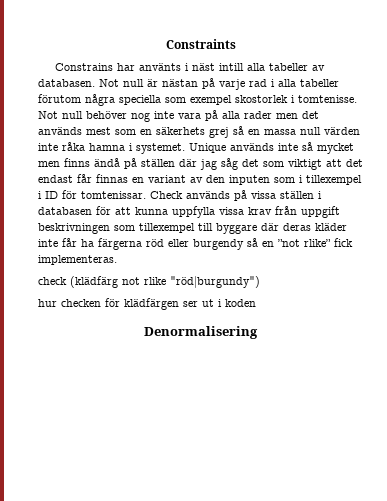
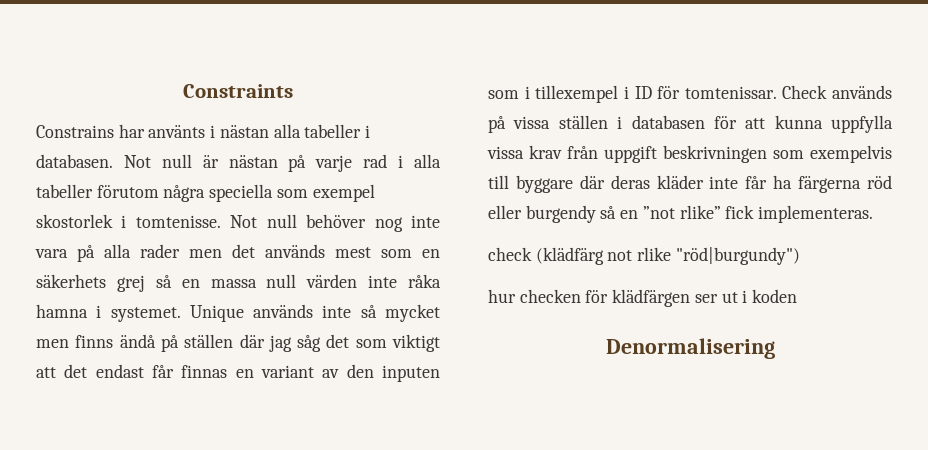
- Constrains har använts i näst intill alla tabeller av databasen.
+ Constrains har använts i nästan alla tabeller i databasen.
- Check används på vissa ställen i databasen för att kunna uppfylla vissa krav från uppgift beskrivningen som tillexempel till byggare där deras kläder inte får ha färgerna röd eller burgendy så en ”not rlike” fick implementeras.
+ Check används på vissa ställen i databasen för att kunna uppfylla vissa krav från uppgift beskrivningen som exempelvis till byggare där deras kläder inte får ha färgerna röd eller burgendy så en ”not rlike” fick implementeras.

